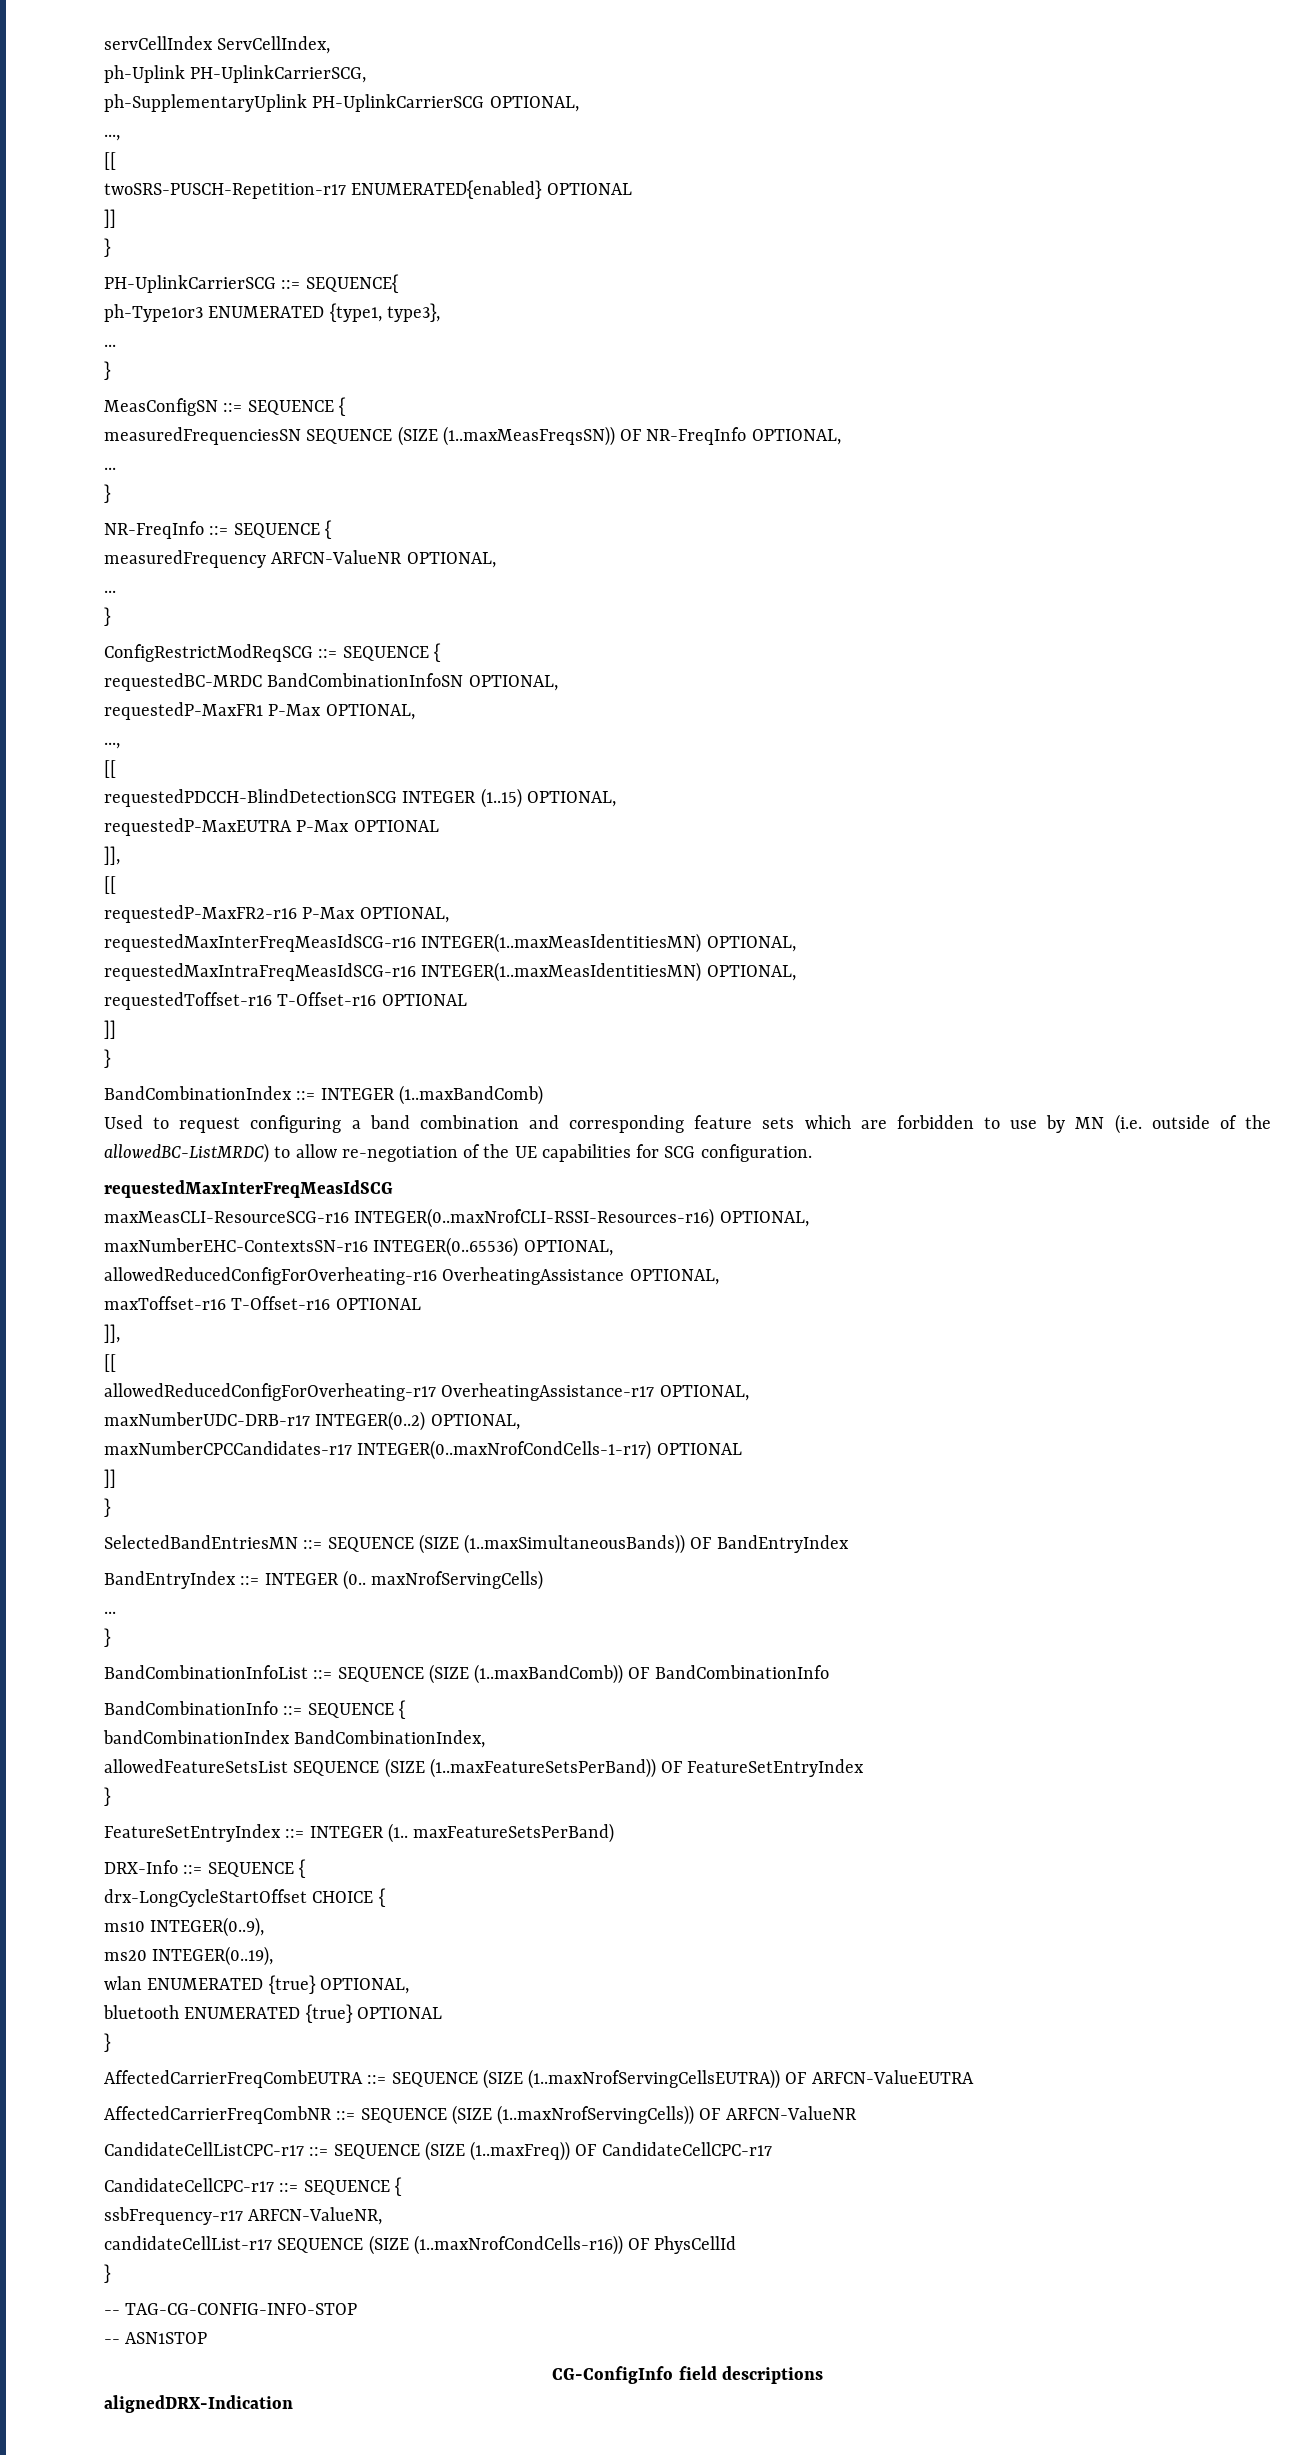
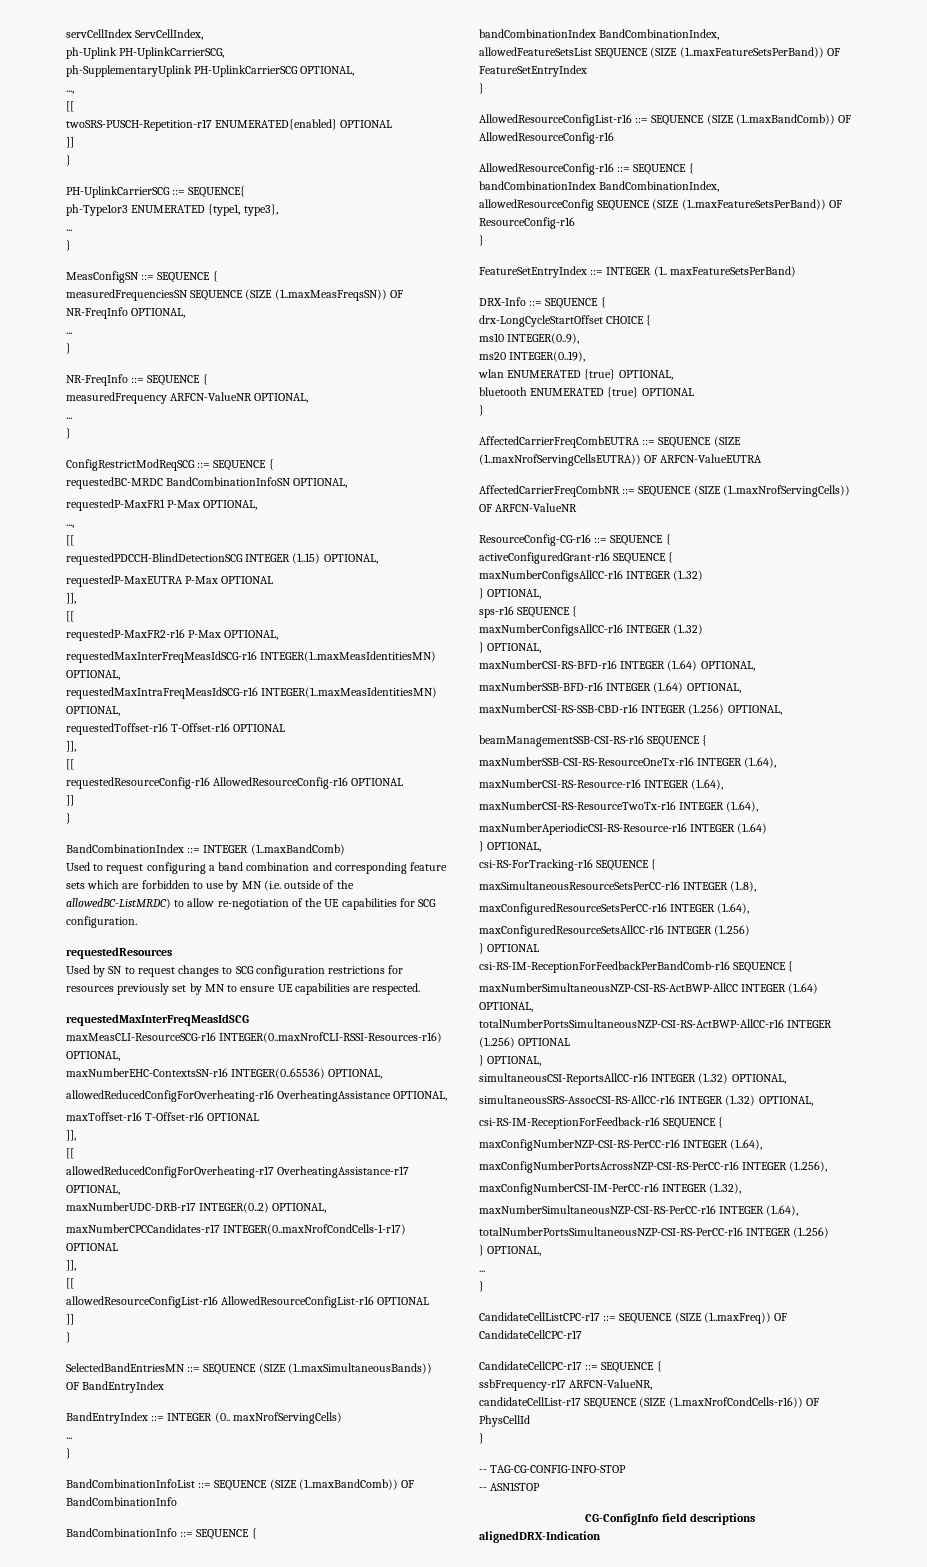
  requestedToffset-r16 T-Offset-r16 OPTIONAL
+ ]],
+ [[
+ requestedResourceConfig-r16 AllowedResourceConfig-r16 OPTIONAL
+ requestedResources
+ Used by SN to request changes to SCG configuration restrictions for resources previously set by MN to ensure UE capabilities are respected.
  maxNumberCPCCandidates-r17 INTEGER(0..maxNrofCondCells-1-r17) OPTIONAL
+ ]],
+ [[
+ allowedResourceConfigList-r16 AllowedResourceConfigList-r16 OPTIONAL
+ AllowedResourceConfigList-r16 ::= SEQUENCE (SIZE (1..maxBandComb)) OF AllowedResourceConfig-r16
+ AllowedResourceConfig-r16 ::= SEQUENCE {
+ bandCombinationIndex BandCombinationIndex,
+ allowedResourceConfig SEQUENCE (SIZE (1..maxFeatureSetsPerBand)) OF ResourceConfig-r16
+ }
+ ResourceConfig-CG-r16 ::= SEQUENCE {
+ activeConfiguredGrant-r16 SEQUENCE {
+ maxNumberConfigsAllCC-r16 INTEGER (1..32)
+ } OPTIONAL,
+ sps-r16 SEQUENCE {
+ maxNumberConfigsAllCC-r16 INTEGER (1..32)
+ } OPTIONAL,
+ maxNumberCSI-RS-BFD-r16 INTEGER (1..64) OPTIONAL,
+ maxNumberSSB-BFD-r16 INTEGER (1..64) OPTIONAL,
+ maxNumberCSI-RS-SSB-CBD-r16 INTEGER (1..256) OPTIONAL,
+ beamManagementSSB-CSI-RS-r16 SEQUENCE {
+ maxNumberSSB-CSI-RS-ResourceOneTx-r16 INTEGER (1..64),
+ maxNumberCSI-RS-Resource-r16 INTEGER (1..64),
+ maxNumberCSI-RS-ResourceTwoTx-r16 INTEGER (1..64),
+ maxNumberAperiodicCSI-RS-Resource-r16 INTEGER (1..64)
+ } OPTIONAL,
+ csi-RS-ForTracking-r16 SEQUENCE {
+ maxSimultaneousResourceSetsPerCC-r16 INTEGER (1..8),
+ maxConfiguredResourceSetsPerCC-r16 INTEGER (1..64),
+ maxConfiguredResourceSetsAllCC-r16 INTEGER (1..256)
+ } OPTIONAL
+ csi-RS-IM-ReceptionForFeedbackPerBandComb-r16 SEQUENCE {
+ maxNumberSimultaneousNZP-CSI-RS-ActBWP-AllCC INTEGER (1..64) OPTIONAL,
+ totalNumberPortsSimultaneousNZP-CSI-RS-ActBWP-AllCC-r16 INTEGER (1..256) OPTIONAL
+ } OPTIONAL,
+ simultaneousCSI-ReportsAllCC-r16 INTEGER (1..32) OPTIONAL,
+ simultaneousSRS-AssocCSI-RS-AllCC-r16 INTEGER (1..32) OPTIONAL,
+ csi-RS-IM-ReceptionForFeedback-r16 SEQUENCE {
+ maxConfigNumberNZP-CSI-RS-PerCC-r16 INTEGER (1..64),
+ maxConfigNumberPortsAcrossNZP-CSI-RS-PerCC-r16 INTEGER (1..256),
+ maxConfigNumberCSI-IM-PerCC-r16 INTEGER (1..32),
+ maxNumberSimultaneousNZP-CSI-RS-PerCC-r16 INTEGER (1..64),
+ totalNumberPortsSimultaneousNZP-CSI-RS-PerCC-r16 INTEGER (1..256)
+ } OPTIONAL,
+ ...
+ }

